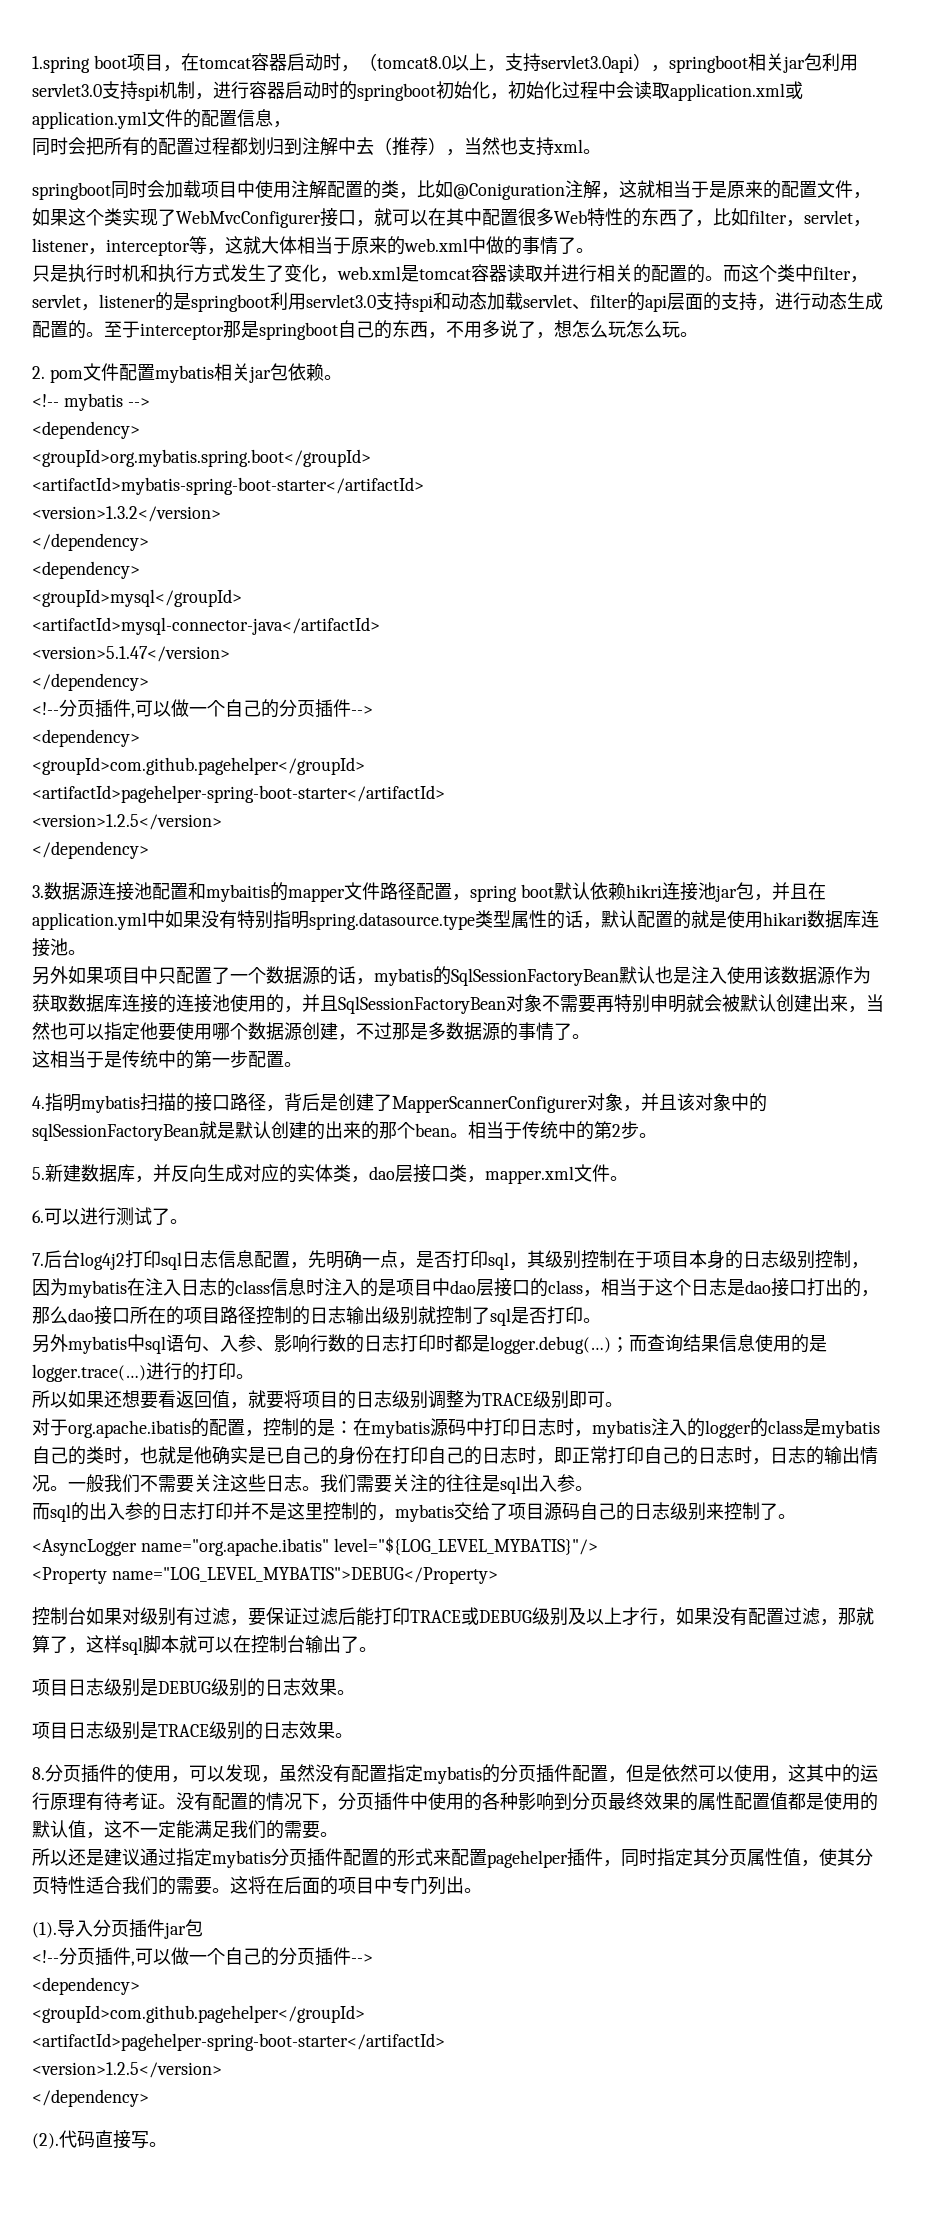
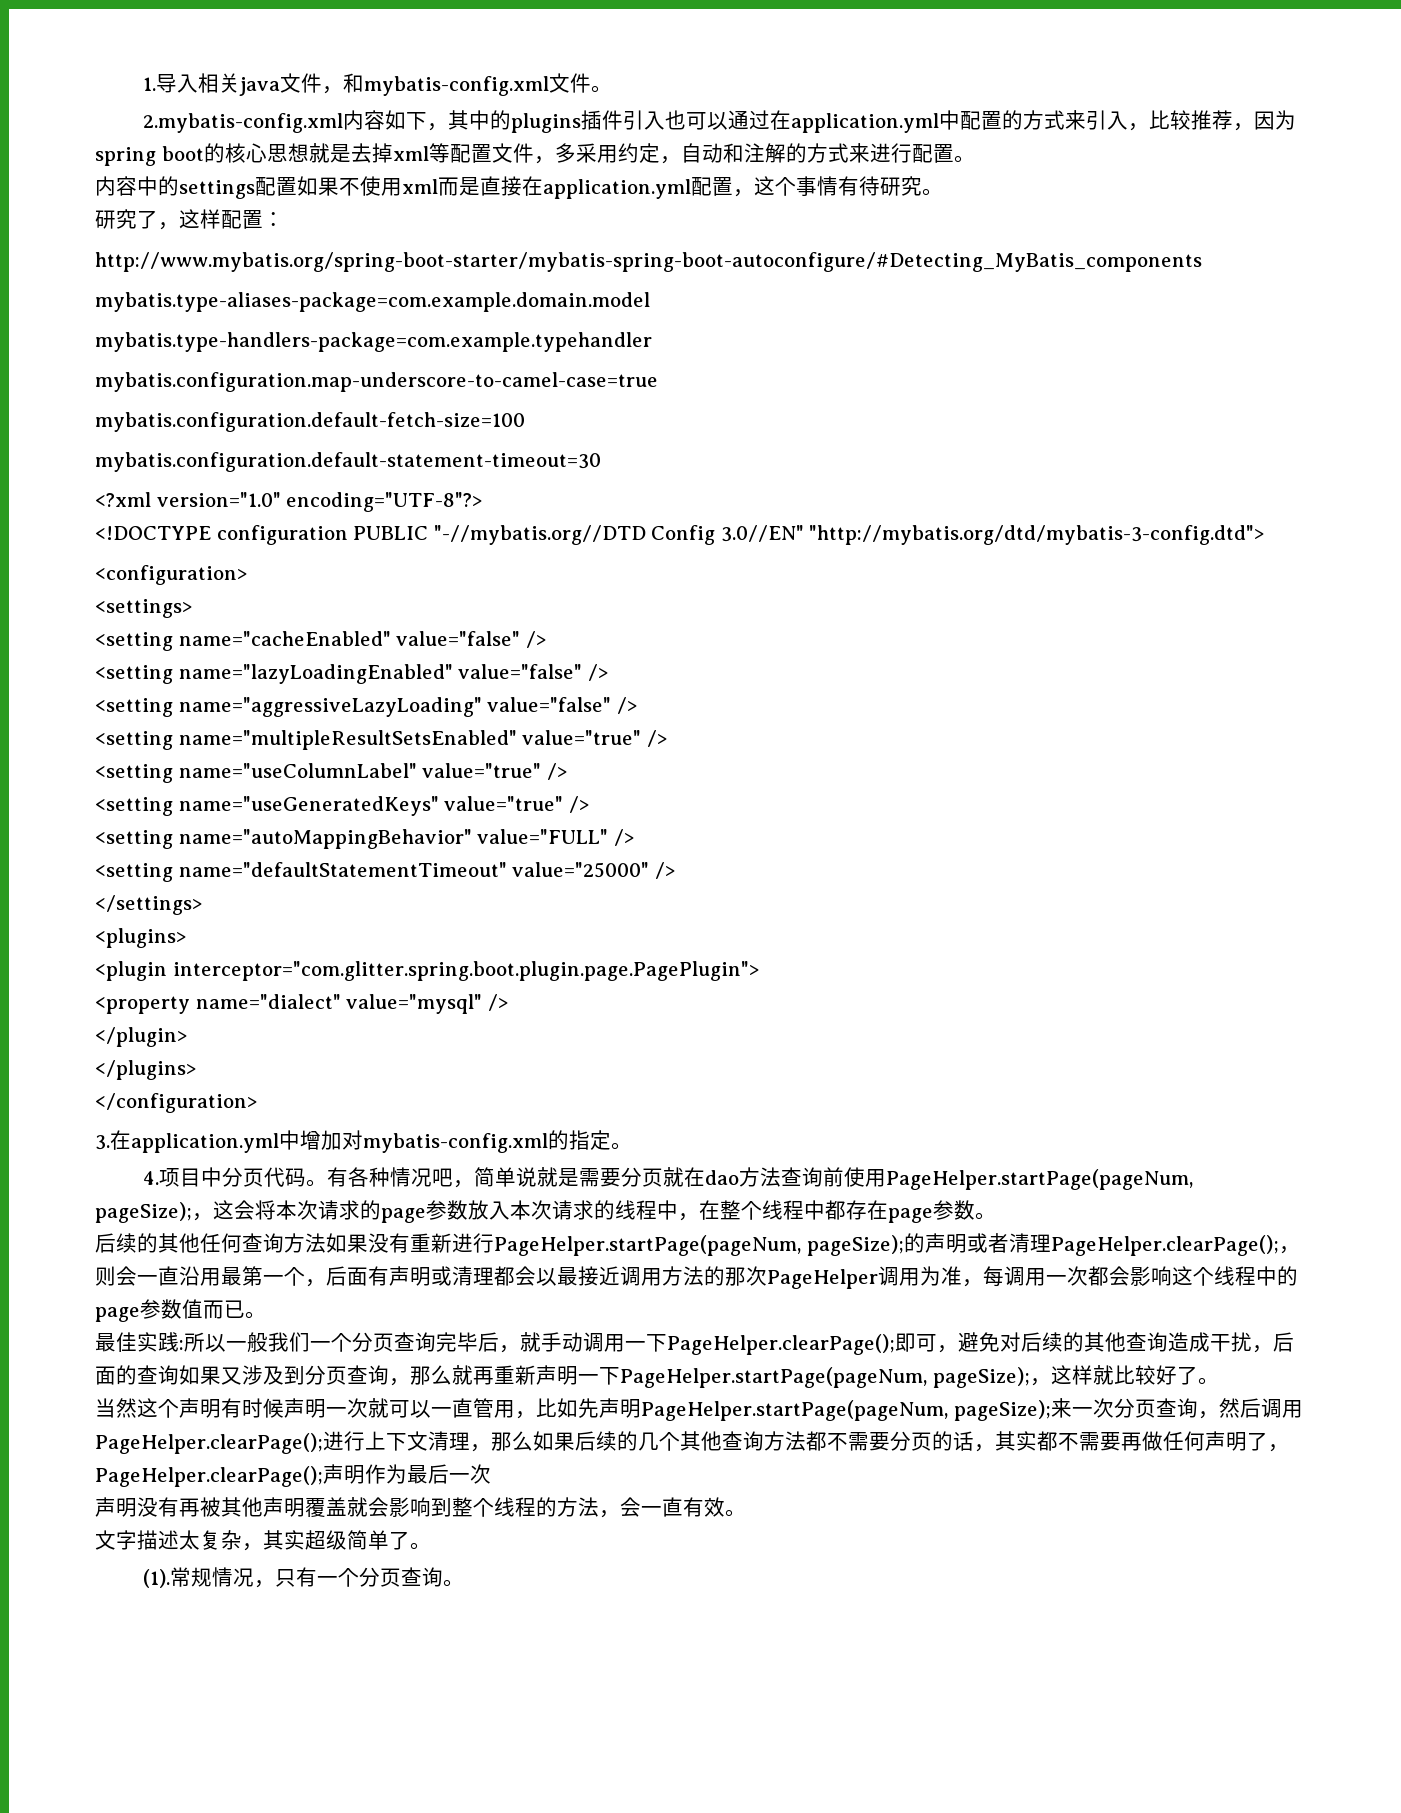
- 1.spring boot项目，在tomcat容器启动时，（tomcat8.0以上，支持servlet3.0api），springboot相关jar包利用servlet3.0支持spi机制，进行容器启动时的springboot初始化，初始化过程中会读取application.xml或application.yml文件的配置信息，
- 同时会把所有的配置过程都划归到注解中去（推荐），当然也支持xml。
- springboot同时会加载项目中使用注解配置的类，比如@Coniguration注解，这就相当于是原来的配置文件，如果这个类实现了WebMvcConfigurer接口，就可以在其中配置很多Web特性的东西了，比如filter，servlet，listener，interceptor等，这就大体相当于原来的web.xml中做的事情了。
- 只是执行时机和执行方式发生了变化，web.xml是tomcat容器读取并进行相关的配置的。而这个类中filter，servlet，listener的是springboot利用servlet3.0支持spi和动态加载servlet、filter的api层面的支持，进行动态生成配置的。至于interceptor那是springboot自己的东西，不用多说了，想怎么玩怎么玩。
- 2. pom文件配置mybatis相关jar包依赖。
- <!-- mybatis -->
- <dependency>
- <groupId>org.mybatis.spring.boot</groupId>
- <artifactId>mybatis-spring-boot-starter</artifactId>
- <version>1.3.2</version>
- </dependency>
- <dependency>
- <groupId>mysql</groupId>
- <artifactId>mysql-connector-java</artifactId>
- <version>5.1.47</version>
- </dependency>
- <!--分页插件,可以做一个自己的分页插件-->
- <dependency>
- <groupId>com.github.pagehelper</groupId>
- <artifactId>pagehelper-spring-boot-starter</artifactId>
- <version>1.2.5</version>
- </dependency>
- 3.数据源连接池配置和mybaitis的mapper文件路径配置，spring boot默认依赖hikri连接池jar包，并且在application.yml中如果没有特别指明spring.datasource.type类型属性的话，默认配置的就是使用hikari数据库连接池。
- 另外如果项目中只配置了一个数据源的话，mybatis的SqlSessionFactoryBean默认也是注入使用该数据源作为获取数据库连接的连接池使用的，并且SqlSessionFactoryBean对象不需要再特别申明就会被默认创建出来，当然也可以指定他要使用哪个数据源创建，不过那是多数据源的事情了。
- 这相当于是传统中的第一步配置。
- 4.指明mybatis扫描的接口路径，背后是创建了MapperScannerConfigurer对象，并且该对象中的sqlSessionFactoryBean就是默认创建的出来的那个bean。相当于传统中的第2步。
- 5.新建数据库，并反向生成对应的实体类，dao层接口类，mapper.xml文件。
- 6.可以进行测试了。
- 7.后台log4j2打印sql日志信息配置，先明确一点，是否打印sql，其级别控制在于项目本身的日志级别控制，因为mybatis在注入日志的class信息时注入的是项目中dao层接口的class，相当于这个日志是dao接口打出的，那么dao接口所在的项目路径控制的日志输出级别就控制了sql是否打印。
- 另外mybatis中sql语句、入参、影响行数的日志打印时都是logger.debug(…)；而查询结果信息使用的是logger.trace(…)进行的打印。
- 所以如果还想要看返回值，就要将项目的日志级别调整为TRACE级别即可。
- 对于org.apache.ibatis的配置，控制的是：在mybatis源码中打印日志时，mybatis注入的logger的class是mybatis自己的类时，也就是他确实是已自己的身份在打印自己的日志时，即正常打印自己的日志时，日志的输出情况。一般我们不需要关注这些日志。我们需要关注的往往是sql出入参。
- 而sql的出入参的日志打印并不是这里控制的，mybatis交给了项目源码自己的日志级别来控制了。
- <AsyncLogger name="org.apache.ibatis" level="${LOG_LEVEL_MYBATIS}"/>
- <Property name="LOG_LEVEL_MYBATIS">DEBUG</Property>
- 控制台如果对级别有过滤，要保证过滤后能打印TRACE或DEBUG级别及以上才行，如果没有配置过滤，那就算了，这样sql脚本就可以在控制台输出了。
- 项目日志级别是DEBUG级别的日志效果。
- 项目日志级别是TRACE级别的日志效果。
- 8.分页插件的使用，可以发现，虽然没有配置指定mybatis的分页插件配置，但是依然可以使用，这其中的运行原理有待考证。没有配置的情况下，分页插件中使用的各种影响到分页最终效果的属性配置值都是使用的默认值，这不一定能满足我们的需要。
- 所以还是建议通过指定mybatis分页插件配置的形式来配置pagehelper插件，同时指定其分页属性值，使其分页特性适合我们的需要。这将在后面的项目中专门列出。
- (1).导入分页插件jar包
- <!--分页插件,可以做一个自己的分页插件-->
- <dependency>
- <groupId>com.github.pagehelper</groupId>
- <artifactId>pagehelper-spring-boot-starter</artifactId>
- <version>1.2.5</version>
- </dependency>
- (2).代码直接写。
+ 1.导入相关java文件，和mybatis-config.xml文件。
+ 2.mybatis-config.xml内容如下，其中的plugins插件引入也可以通过在application.yml中配置的方式来引入，比较推荐，因为spring boot的核心思想就是去掉xml等配置文件，多采用约定，自动和注解的方式来进行配置。
+ 内容中的settings配置如果不使用xml而是直接在application.yml配置，这个事情有待研究。
+ 研究了，这样配置：
+ http://www.mybatis.org/spring-boot-starter/mybatis-spring-boot-autoconfigure/#Detecting_MyBatis_components
+ mybatis.type-aliases-package=com.example.domain.model
+ mybatis.type-handlers-package=com.example.typehandler
+ mybatis.configuration.map-underscore-to-camel-case=true
+ mybatis.configuration.default-fetch-size=100
+ mybatis.configuration.default-statement-timeout=30
+ <?xml version="1.0" encoding="UTF-8"?>
+ <!DOCTYPE configuration PUBLIC "-//mybatis.org//DTD Config 3.0//EN" "http://mybatis.org/dtd/mybatis-3-config.dtd">
+ <configuration>
+ <settings>
+ <setting name="cacheEnabled" value="false" />
+ <setting name="lazyLoadingEnabled" value="false" />
+ <setting name="aggressiveLazyLoading" value="false" />
+ <setting name="multipleResultSetsEnabled" value="true" />
+ <setting name="useColumnLabel" value="true" />
+ <setting name="useGeneratedKeys" value="true" />
+ <setting name="autoMappingBehavior" value="FULL" />
+ <setting name="defaultStatementTimeout" value="25000" />
+ </settings>
+ <plugins>
+ <plugin interceptor="com.glitter.spring.boot.plugin.page.PagePlugin">
+ <property name="dialect" value="mysql" />
+ </plugin>
+ </plugins>
+ </configuration>
+ 3.在application.yml中增加对mybatis-config.xml的指定。
+ 4.项目中分页代码。有各种情况吧，简单说就是需要分页就在dao方法查询前使用PageHelper.startPage(pageNum, pageSize);，这会将本次请求的page参数放入本次请求的线程中，在整个线程中都存在page参数。
+ 后续的其他任何查询方法如果没有重新进行PageHelper.startPage(pageNum, pageSize);的声明或者清理PageHelper.clearPage();，则会一直沿用最第一个，后面有声明或清理都会以最接近调用方法的那次PageHelper调用为准，每调用一次都会影响这个线程中的page参数值而已。
+ 最佳实践:所以一般我们一个分页查询完毕后，就手动调用一下PageHelper.clearPage();即可，避免对后续的其他查询造成干扰，后面的查询如果又涉及到分页查询，那么就再重新声明一下PageHelper.startPage(pageNum, pageSize);，这样就比较好了。
+ 当然这个声明有时候声明一次就可以一直管用，比如先声明PageHelper.startPage(pageNum, pageSize);来一次分页查询，然后调用PageHelper.clearPage();进行上下文清理，那么如果后续的几个其他查询方法都不需要分页的话，其实都不需要再做任何声明了，PageHelper.clearPage();声明作为最后一次
+ 声明没有再被其他声明覆盖就会影响到整个线程的方法，会一直有效。
+ 文字描述太复杂，其实超级简单了。
+ (1).常规情况，只有一个分页查询。

